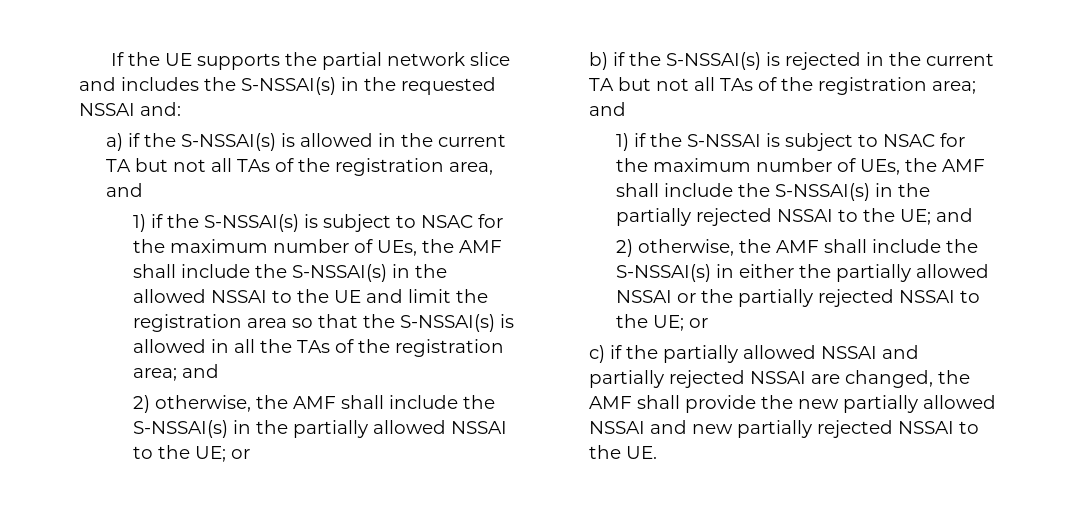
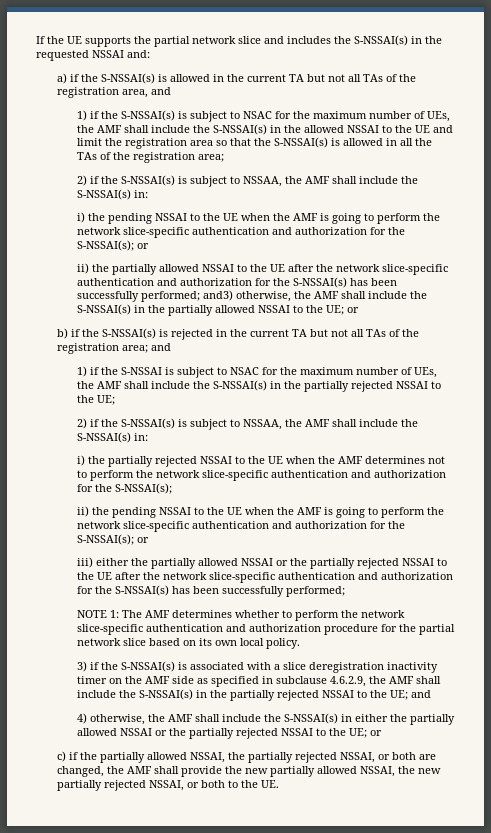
- 1) if the S-NSSAI(s) is subject to NSAC for the maximum number of UEs, the AMF shall include the S-NSSAI(s) in the allowed NSSAI to the UE and limit the registration area so that the S-NSSAI(s) is allowed in all the TAs of the registration area; and
- 2) otherwise, the AMF shall include the S-NSSAI(s) in the partially allowed NSSAI to the UE;
+ 1) if the S-NSSAI(s) is subject to NSAC for the maximum number of UEs, the AMF shall include the S-NSSAI(s) in the allowed NSSAI to the UE and limit the registration area so that the S-NSSAI(s) is allowed in all the TAs of the registration area;
+ 2) if the S-NSSAI(s) is subject to NSSAA, the AMF shall include the S-NSSAI(s) in:
+ i) the pending NSSAI to the UE when the AMF is going to perform the network slice-specific authentication and authorization for the S-NSSAI(s); or
+ ii) the partially allowed NSSAI to the UE after the network slice-specific authentication and authorization for the S-NSSAI(s) has been successfully performed; and3) otherwise, the AMF shall include the S-NSSAI(s) in the partially allowed NSSAI to the UE;
- 1) if the S-NSSAI is subject to NSAC for the maximum number of UEs, the AMF shall include the S-NSSAI(s) in the partially rejected NSSAI to the UE; and
- 2) otherwise, the AMF shall include the S-NSSAI(s) in either the partially allowed NSSAI or the partially rejected NSSAI to the UE; or
+ 1) if the S-NSSAI is subject to NSAC for the maximum number of UEs, the AMF shall include the S-NSSAI(s) in the partially rejected NSSAI to the UE;
+ 2) if the S-NSSAI(s) is subject to NSSAA, the AMF shall include the S-NSSAI(s) in:
+ i) the partially rejected NSSAI to the UE when the AMF determines not to perform the network slice-specific authentication and authorization for the S-NSSAI(s);
+ ii) the pending NSSAI to the UE when the AMF is going to perform the network slice-specific authentication and authorization for the S-NSSAI(s); or
+ iii) either the partially allowed NSSAI or the partially rejected NSSAI to the UE after the network slice-specific authentication and authorization for the S-NSSAI(s) has been successfully performed;
+ NOTE 1: The AMF determines whether to perform the network slice-specific authentication and authorization procedure for the partial network slice based on its own local policy.
+ 3) if the S-NSSAI(s) is associated with a slice deregistration inactivity timer on the AMF side as specified in subclause 4.6.2.9, the AMF shall include the S-NSSAI(s) in the partially rejected NSSAI to the UE; and
+ 4) otherwise, the AMF shall include the S-NSSAI(s) in either the partially allowed NSSAI or the partially rejected NSSAI to the UE; or
- c) if the partially allowed NSSAI and partially rejected NSSAI are changed, the AMF shall provide the new partially allowed NSSAI and new partially rejected NSSAI to the UE.
+ c) if the partially allowed NSSAI, the partially rejected NSSAI, or both are changed, the AMF shall provide the new partially allowed NSSAI, the new partially rejected NSSAI, or both to the UE.

